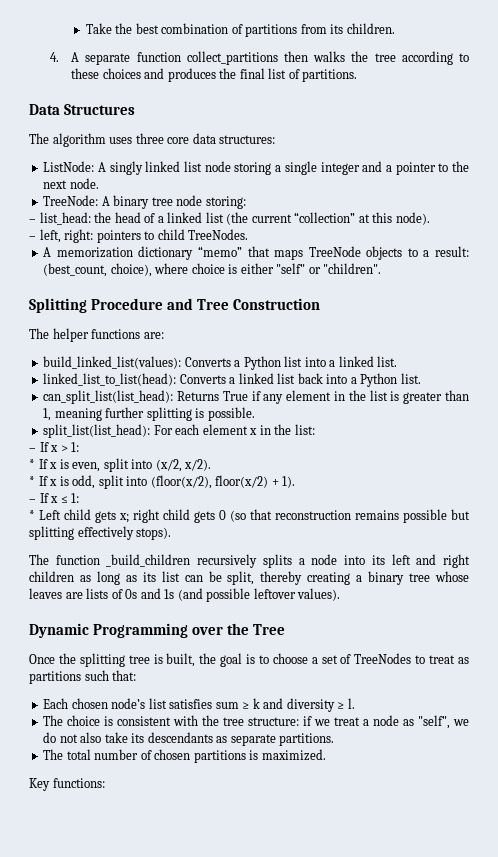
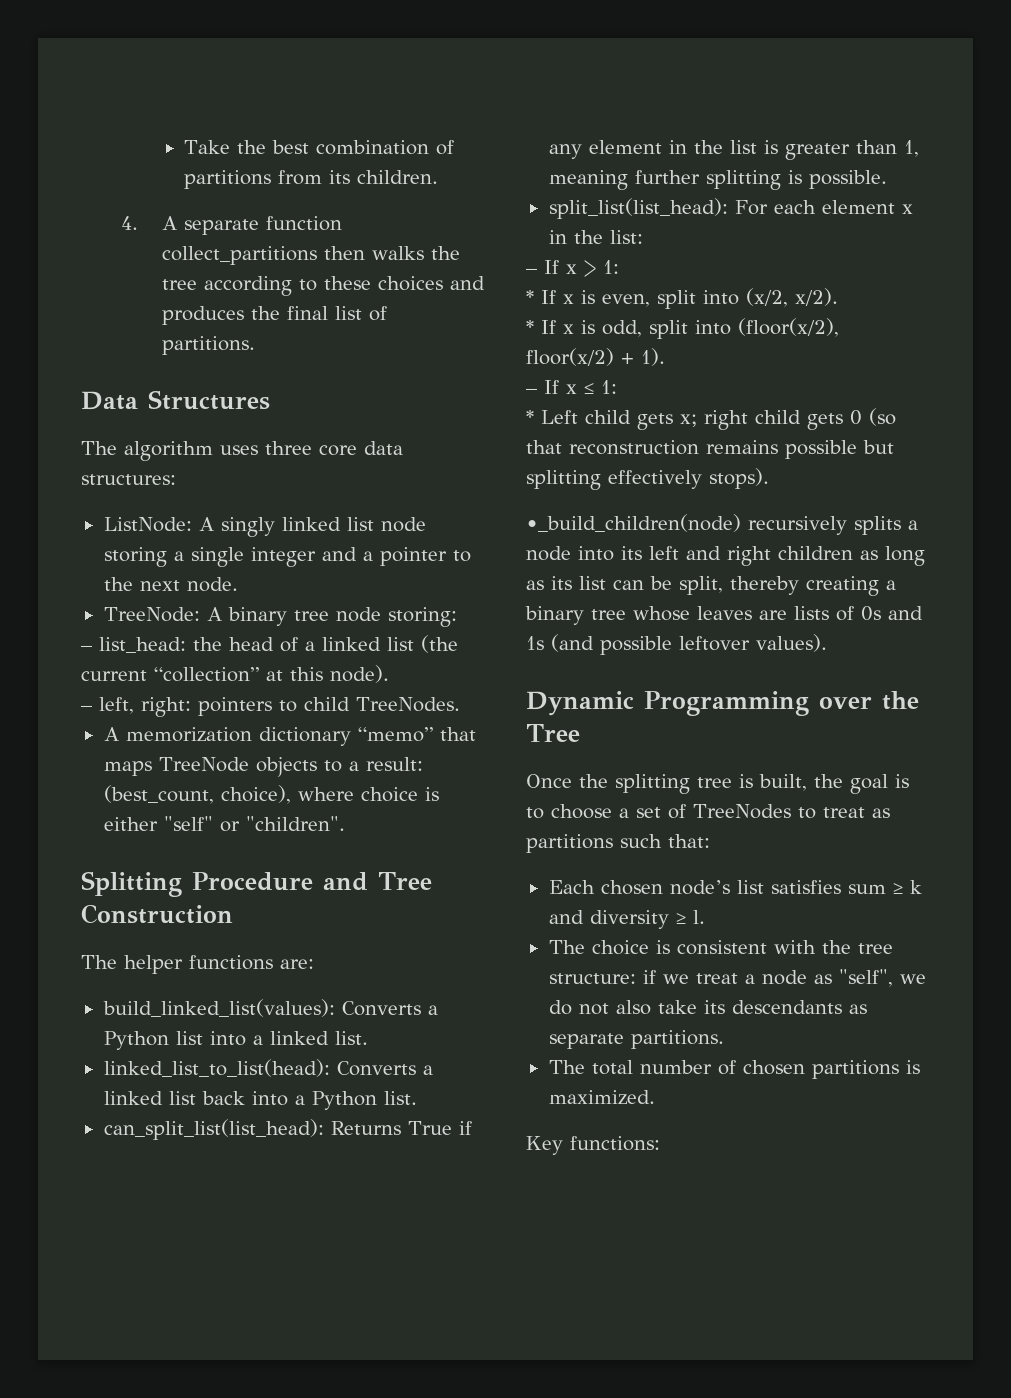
- The function _build_children recursively splits a node into its left and right children as long as its list can be split, thereby creating a binary tree whose leaves are lists of 0s and 1s (and possible leftover values).
+ •_build_children(node) recursively splits a node into its left and right children as long as its list can be split, thereby creating a binary tree whose leaves are lists of 0s and 1s (and possible leftover values).

